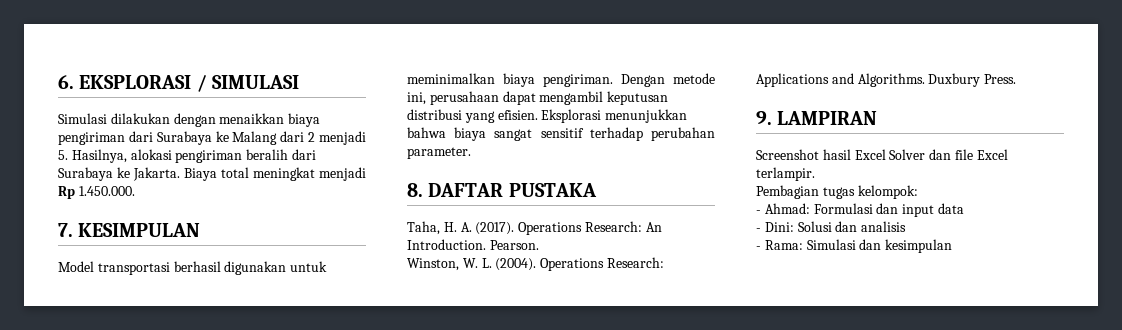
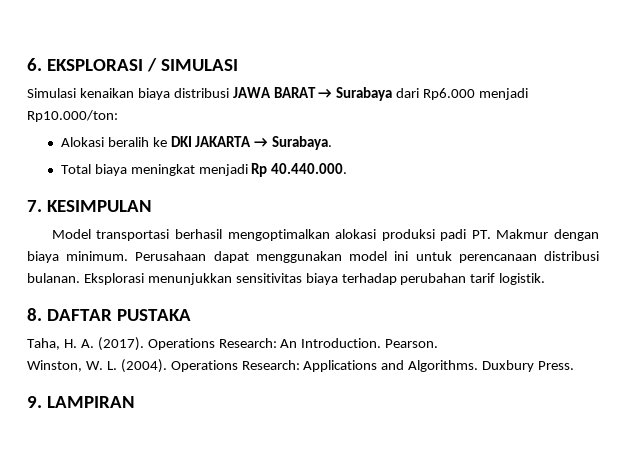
- Simulasi dilakukan dengan menaikkan biaya pengiriman dari Surabaya ke Malang dari 2 menjadi 5. Hasilnya, alokasi pengiriman beralih dari Surabaya ke Jakarta. Biaya total meningkat menjadi Rp 1.450.000.
+ Simulasi kenaikan biaya distribusi JAWA BARAT → Surabaya dari Rp6.000 menjadi Rp10.000/ton:
+ Alokasi beralih ke DKI JAKARTA → Surabaya.
+ Total biaya meningkat menjadi Rp 40.440.000.
- Model transportasi berhasil digunakan untuk meminimalkan biaya pengiriman. Dengan metode ini, perusahaan dapat mengambil keputusan distribusi yang efisien. Eksplorasi menunjukkan bahwa biaya sangat sensitif terhadap perubahan parameter.
+ Model transportasi berhasil mengoptimalkan alokasi produksi padi PT. Makmur dengan biaya minimum. Perusahaan dapat menggunakan model ini untuk perencanaan distribusi bulanan. Eksplorasi menunjukkan sensitivitas biaya terhadap perubahan tarif logistik.
- Screenshot hasil Excel Solver dan file Excel terlampir.
- Pembagian tugas kelompok:
- - Ahmad: Formulasi dan input data
- - Dini: Solusi dan analisis
- - Rama: Simulasi dan kesimpulan

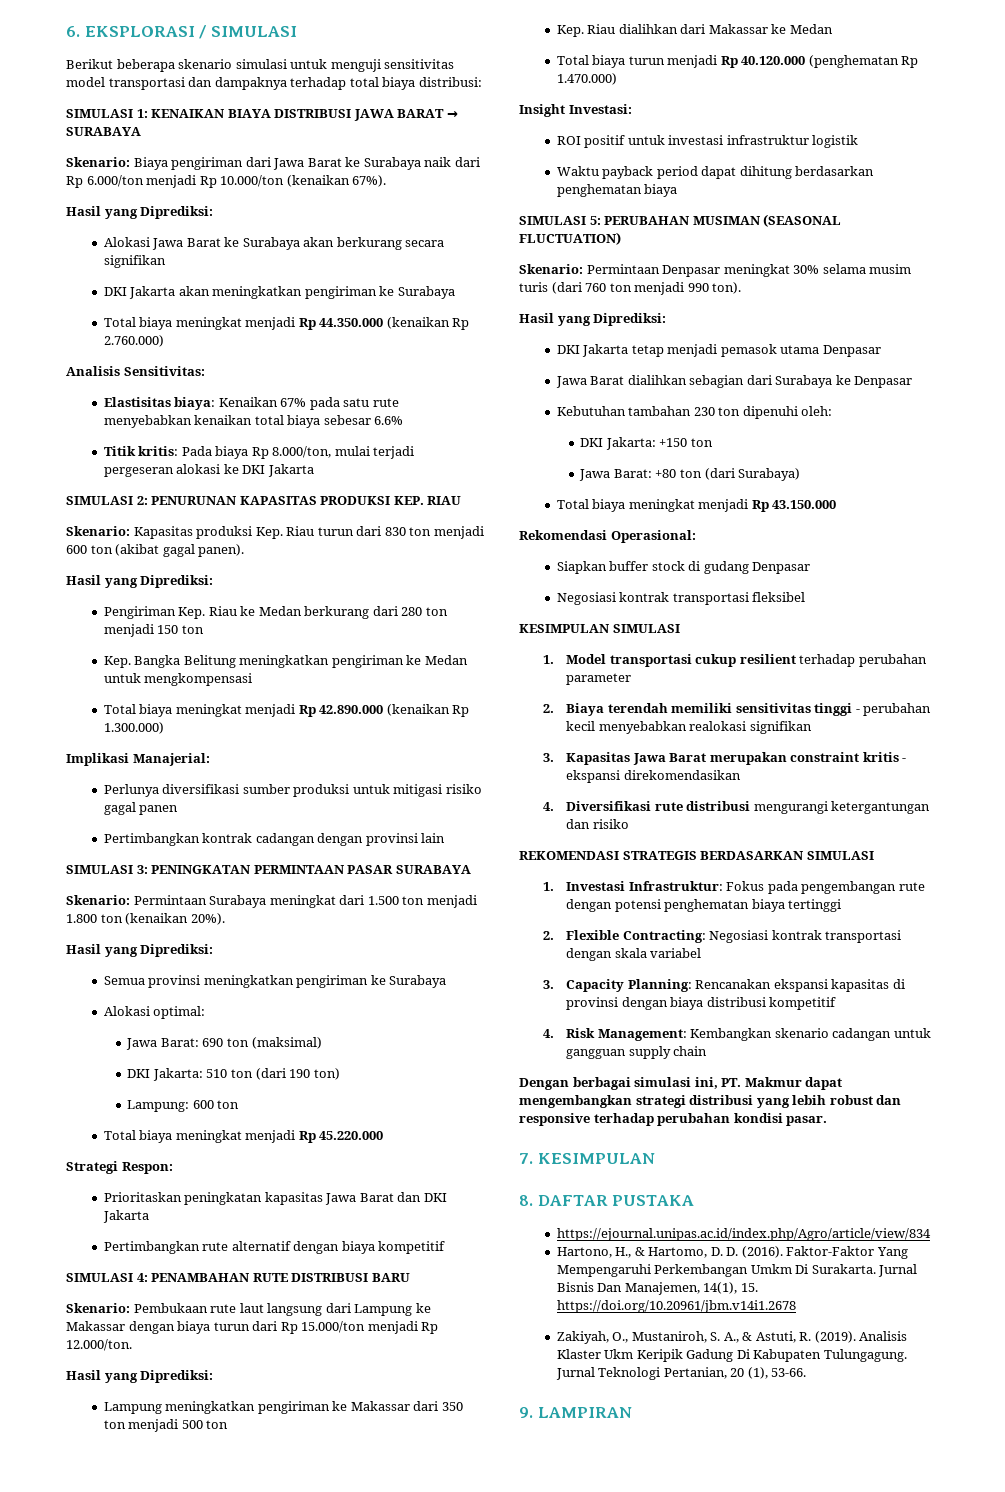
- Simulasi kenaikan biaya distribusi JAWA BARAT → Surabaya dari Rp6.000 menjadi Rp10.000/ton:
- Alokasi beralih ke DKI JAKARTA → Surabaya.
- Total biaya meningkat menjadi Rp 40.440.000.
+ Berikut beberapa skenario simulasi untuk menguji sensitivitas model transportasi dan dampaknya terhadap total biaya distribusi:
+ SIMULASI 1: KENAIKAN BIAYA DISTRIBUSI JAWA BARAT → SURABAYA
+ Skenario: Biaya pengiriman dari Jawa Barat ke Surabaya naik dari Rp 6.000/ton menjadi Rp 10.000/ton (kenaikan 67%).
+ Hasil yang Diprediksi:
+ Alokasi Jawa Barat ke Surabaya akan berkurang secara signifikan
+ DKI Jakarta akan meningkatkan pengiriman ke Surabaya
+ Total biaya meningkat menjadi Rp 44.350.000 (kenaikan Rp 2.760.000)
+ Analisis Sensitivitas:
+ Elastisitas biaya: Kenaikan 67% pada satu rute menyebabkan kenaikan total biaya sebesar 6.6%
+ Titik kritis: Pada biaya Rp 8.000/ton, mulai terjadi pergeseran alokasi ke DKI Jakarta
+ SIMULASI 2: PENURUNAN KAPASITAS PRODUKSI KEP. RIAU
+ Skenario: Kapasitas produksi Kep. Riau turun dari 830 ton menjadi 600 ton (akibat gagal panen).
+ Hasil yang Diprediksi:
+ Pengiriman Kep. Riau ke Medan berkurang dari 280 ton menjadi 150 ton
+ Kep. Bangka Belitung meningkatkan pengiriman ke Medan untuk mengkompensasi
+ Total biaya meningkat menjadi Rp 42.890.000 (kenaikan Rp 1.300.000)
+ Implikasi Manajerial:
+ Perlunya diversifikasi sumber produksi untuk mitigasi risiko gagal panen
+ Pertimbangkan kontrak cadangan dengan provinsi lain
+ SIMULASI 3: PENINGKATAN PERMINTAAN PASAR SURABAYA
+ Skenario: Permintaan Surabaya meningkat dari 1.500 ton menjadi 1.800 ton (kenaikan 20%).
+ Hasil yang Diprediksi:
+ Semua provinsi meningkatkan pengiriman ke Surabaya
+ Alokasi optimal:
+ Jawa Barat: 690 ton (maksimal)
+ DKI Jakarta: 510 ton (dari 190 ton)
+ Lampung: 600 ton
+ Total biaya meningkat menjadi Rp 45.220.000
+ Strategi Respon:
+ Prioritaskan peningkatan kapasitas Jawa Barat dan DKI Jakarta
+ Pertimbangkan rute alternatif dengan biaya kompetitif
+ SIMULASI 4: PENAMBAHAN RUTE DISTRIBUSI BARU
+ Skenario: Pembukaan rute laut langsung dari Lampung ke Makassar dengan biaya turun dari Rp 15.000/ton menjadi Rp 12.000/ton.
+ Hasil yang Diprediksi:
+ Lampung meningkatkan pengiriman ke Makassar dari 350 ton menjadi 500 ton
+ Kep. Riau dialihkan dari Makassar ke Medan
+ Total biaya turun menjadi Rp 40.120.000 (penghematan Rp 1.470.000)
+ Insight Investasi:
+ ROI positif untuk investasi infrastruktur logistik
+ Waktu payback period dapat dihitung berdasarkan penghematan biaya
+ SIMULASI 5: PERUBAHAN MUSIMAN (SEASONAL FLUCTUATION)
+ Skenario: Permintaan Denpasar meningkat 30% selama musim turis (dari 760 ton menjadi 990 ton).
+ Hasil yang Diprediksi:
+ DKI Jakarta tetap menjadi pemasok utama Denpasar
+ Jawa Barat dialihkan sebagian dari Surabaya ke Denpasar
+ Kebutuhan tambahan 230 ton dipenuhi oleh:
+ DKI Jakarta: +150 ton
+ Jawa Barat: +80 ton (dari Surabaya)
+ Total biaya meningkat menjadi Rp 43.150.000
+ Rekomendasi Operasional:
+ Siapkan buffer stock di gudang Denpasar
+ Negosiasi kontrak transportasi fleksibel
+ KESIMPULAN SIMULASI
+ 1. Model transportasi cukup resilient terhadap perubahan parameter
+ 2. Biaya terendah memiliki sensitivitas tinggi - perubahan kecil menyebabkan realokasi signifikan
+ 3. Kapasitas Jawa Barat merupakan constraint kritis - ekspansi direkomendasikan
+ 4. Diversifikasi rute distribusi mengurangi ketergantungan dan risiko
+ REKOMENDASI STRATEGIS BERDASARKAN SIMULASI
+ 1. Investasi Infrastruktur: Fokus pada pengembangan rute dengan potensi penghematan biaya tertinggi
+ 2. Flexible Contracting: Negosiasi kontrak transportasi dengan skala variabel
+ 3. Capacity Planning: Rencanakan ekspansi kapasitas di provinsi dengan biaya distribusi kompetitif
+ 4. Risk Management: Kembangkan skenario cadangan untuk gangguan supply chain
+ Dengan berbagai simulasi ini, PT. Makmur dapat mengembangkan strategi distribusi yang lebih robust dan responsive terhadap perubahan kondisi pasar.
  7. KESIMPULAN
- Model transportasi berhasil mengoptimalkan alokasi produksi padi PT. Makmur dengan biaya minimum. Perusahaan dapat menggunakan model ini untuk perencanaan distribusi bulanan. Eksplorasi menunjukkan sensitivitas biaya terhadap perubahan tarif logistik.
  8. DAFTAR PUSTAKA
- Taha, H. A. (2017). Operations Research: An Introduction. Pearson.
- Winston, W. L. (2004). Operations Research: Applications and Algorithms. Duxbury Press.
+ https://ejournal.unipas.ac.id/index.php/Agro/article/view/834
+ Hartono, H., & Hartomo, D. D. (2016). Faktor-Faktor Yang Mempengaruhi Perkembangan Umkm Di Surakarta. Jurnal Bisnis Dan Manajemen, 14(1), 15. https://doi.org/10.20961/jbm.v14i1.2678
+ Zakiyah, O., Mustaniroh, S. A., & Astuti, R. (2019). Analisis Klaster Ukm Keripik Gadung Di Kabupaten Tulungagung. Jurnal Teknologi Pertanian, 20 (1), 53-66.

